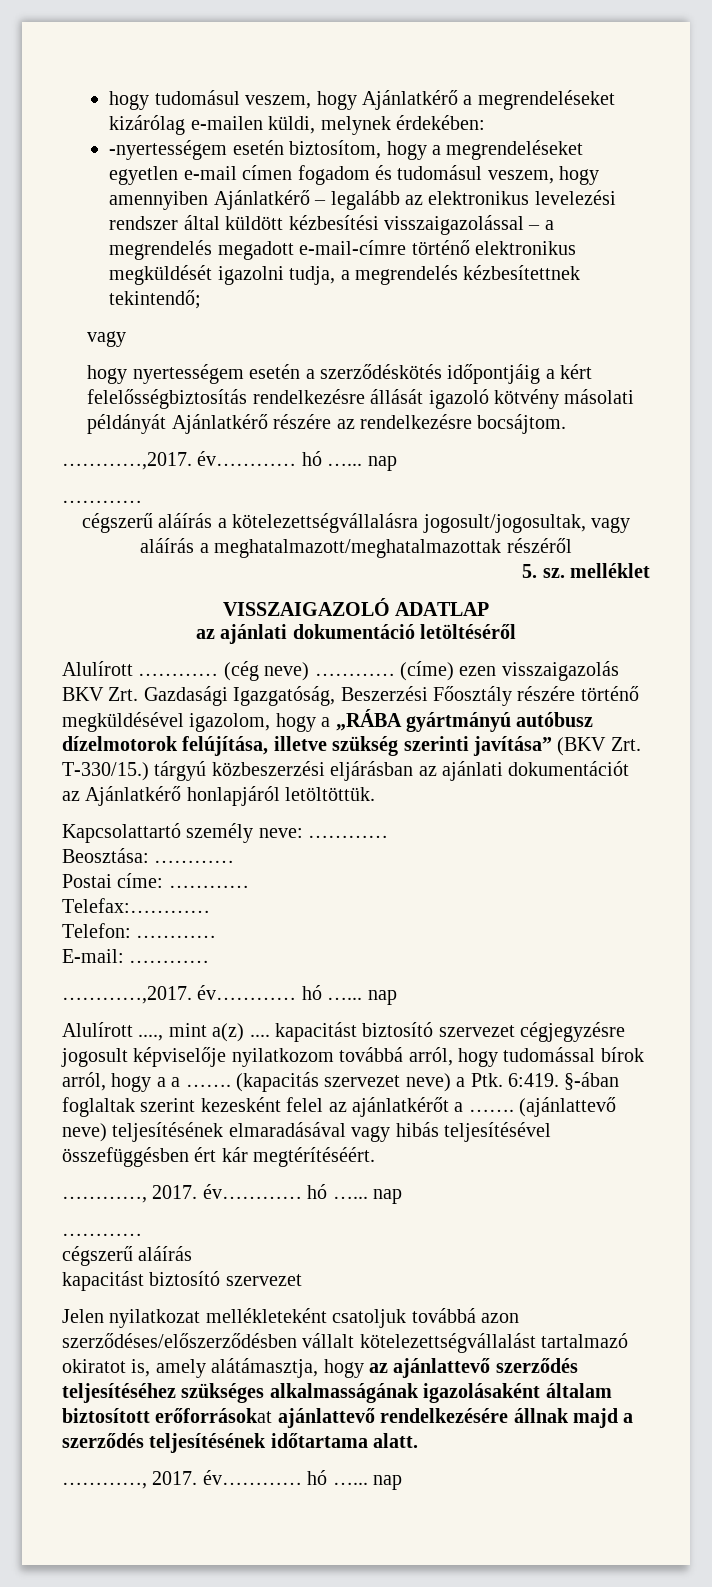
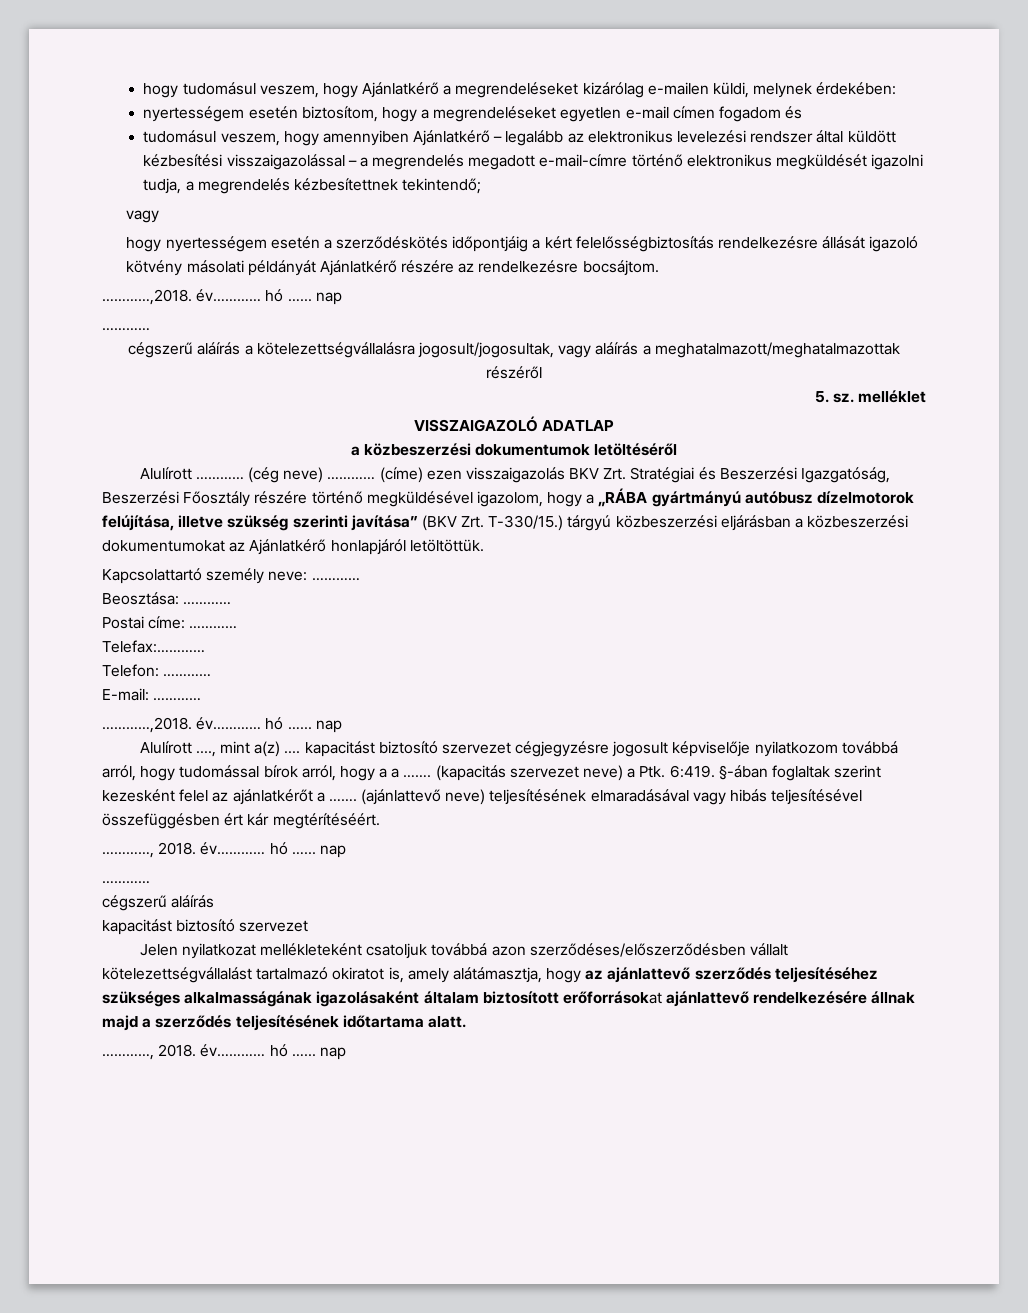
- -nyertességem esetén biztosítom, hogy a megrendeléseket egyetlen e-mail címen fogadom és tudomásul veszem, hogy amennyiben Ajánlatkérő – legalább az elektronikus levelezési rendszer által küldött kézbesítési visszaigazolással – a megrendelés megadott e-mail-címre történő elektronikus megküldését igazolni tudja, a megrendelés kézbesítettnek tekintendő;
+ nyertességem esetén biztosítom, hogy a megrendeléseket egyetlen e-mail címen fogadom és
+ tudomásul veszem, hogy amennyiben Ajánlatkérő – legalább az elektronikus levelezési rendszer által küldött kézbesítési visszaigazolással – a megrendelés megadott e-mail-címre történő elektronikus megküldését igazolni tudja, a megrendelés kézbesítettnek tekintendő;
  hogy nyertességem esetén a szerződéskötés időpontjáig a kért felelősségbiztosítás rendelkezésre állását igazoló kötvény másolati példányát Ajánlatkérő részére az rendelkezésre bocsájtom.
- …………,2017. év………… hó …... nap
+ …………,2018. év………… hó …... nap
- az ajánlati dokumentáció letöltéséről
+ a közbeszerzési dokumentumok letöltéséről
- (címe) ezen visszaigazolás BKV Zrt. Gazdasági Igazgatóság, Beszerzési Főosztály részére történő megküldésével igazolom, hogy a „RÁBA gyártmányú autóbusz dízelmotorok felújítása, illetve szükség szerinti javítása” (BKV Zrt. T-330/15.) tárgyú közbeszerzési eljárásban az ajánlati dokumentációt az Ajánlatkérő honlapjáról letöltöttük.
+ (címe) ezen visszaigazolás BKV Zrt. Stratégiai és Beszerzési Igazgatóság, Beszerzési Főosztály részére történő megküldésével igazolom, hogy a „RÁBA gyártmányú autóbusz dízelmotorok felújítása, illetve szükség szerinti javítása” (BKV Zrt. T-330/15.) tárgyú közbeszerzési eljárásban a közbeszerzési dokumentumokat az Ajánlatkérő honlapjáról letöltöttük.
  E-mail: …………
- …………,2017. év………… hó …... nap
+ …………,2018. év………… hó …... nap
  (ajánlattevő neve) teljesítésének elmaradásával vagy hibás teljesítésével összefüggésben ért kár megtérítéséért.
- …………, 2017. év………… hó …... nap
+ …………, 2018. év………… hó …... nap
  Jelen nyilatkozat mellékleteként csatoljuk továbbá azon szerződéses/előszerződésben vállalt kötelezettségvállalást tartalmazó okiratot is, amely alátámasztja, hogy az ajánlattevő szerződés teljesítéséhez szükséges alkalmasságának igazolásaként általam biztosított erőforrásokat ajánlattevő rendelkezésére állnak majd a szerződés teljesítésének időtartama alatt.
- …………, 2017. év………… hó …... nap
+ …………, 2018. év………… hó …... nap

